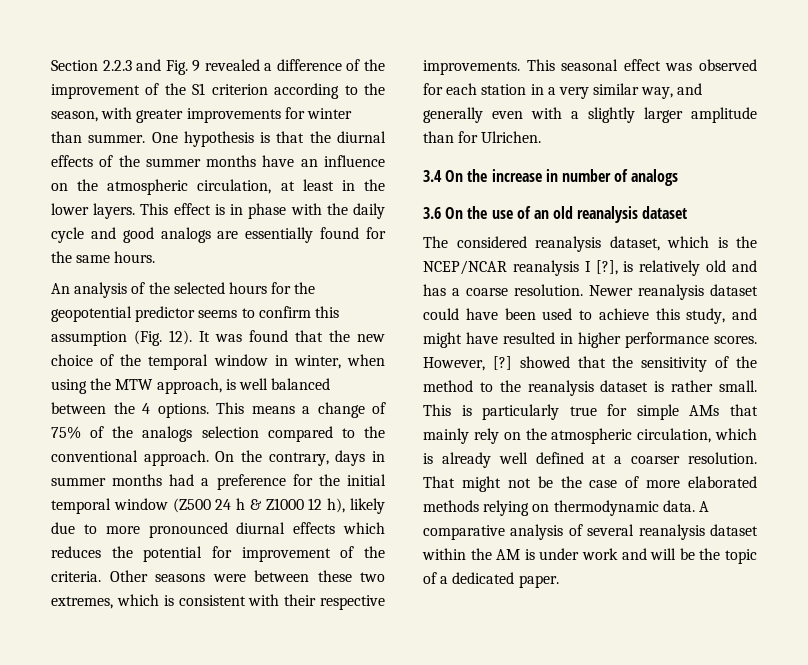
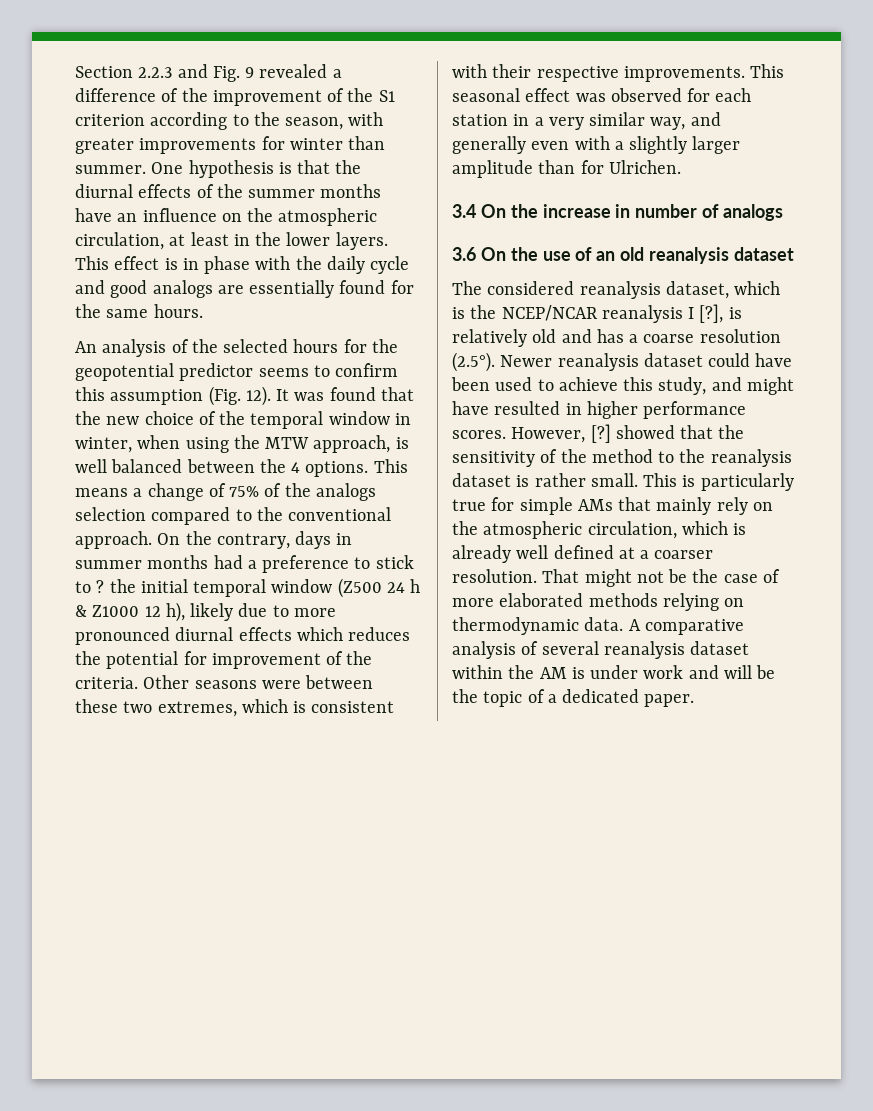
- On the contrary, days in summer months had a preference for the initial temporal window (Z500 24 h & Z1000 12 h), likely due to more pronounced diurnal effects which reduces the potential for improvement of the criteria.
+ On the contrary, days in summer months had a preference to stick to ? the initial temporal window (Z500 24 h & Z1000 12 h), likely due to more pronounced diurnal effects which reduces the potential for improvement of the criteria.
- The considered reanalysis dataset, which is the NCEP/NCAR reanalysis I [?], is relatively old and has a coarse resolution. Newer reanalysis dataset could have been used to achieve this study, and might have resulted in higher performance scores.
+ The considered reanalysis dataset, which is the NCEP/NCAR reanalysis I [?], is relatively old and has a coarse resolution (2.5°). Newer reanalysis dataset could have been used to achieve this study, and might have resulted in higher performance scores.

